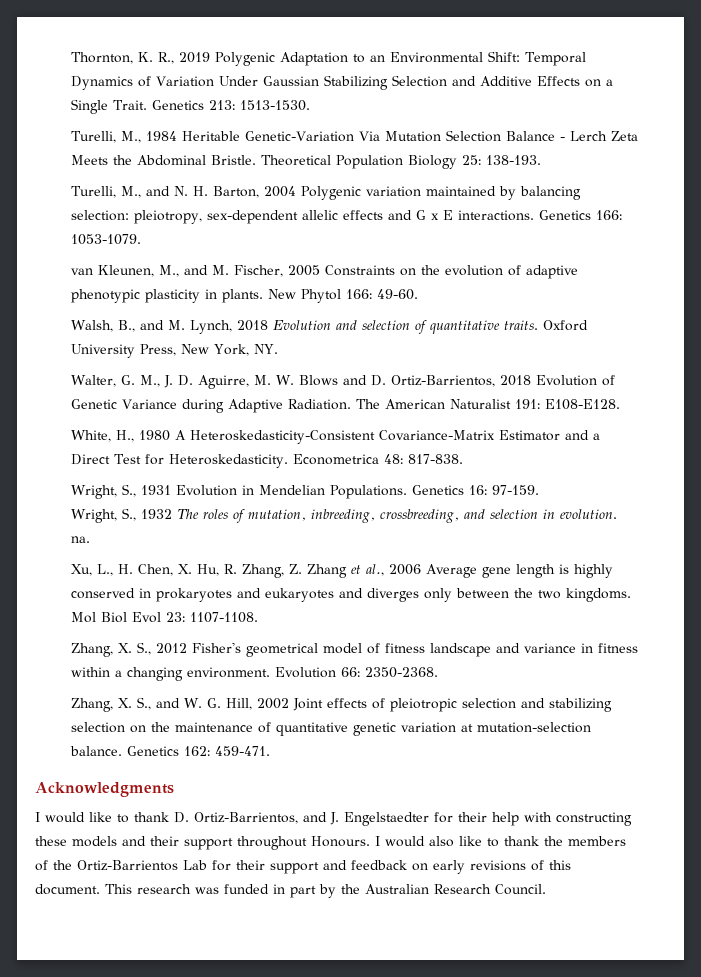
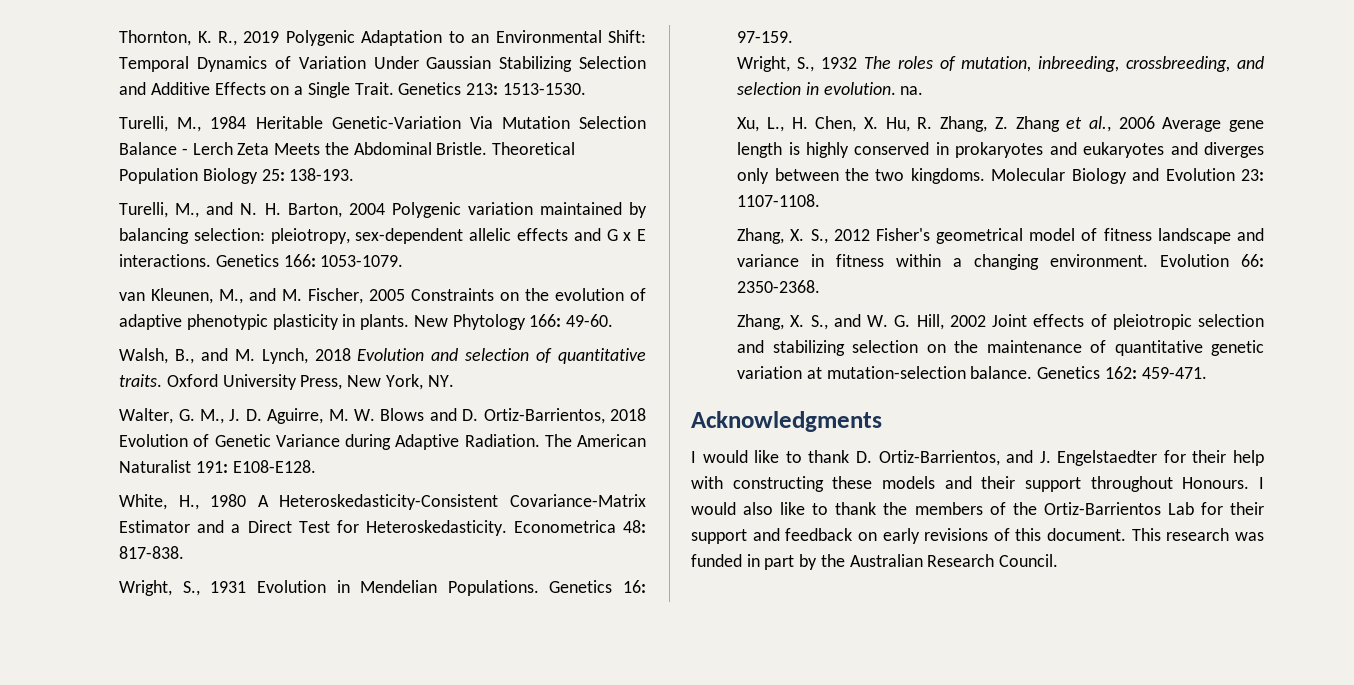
- New Phytol 166: 49-60.
+ New Phytology 166: 49-60.
- Mol Biol Evol 23: 1107-1108.
+ Molecular Biology and Evolution 23: 1107-1108.

